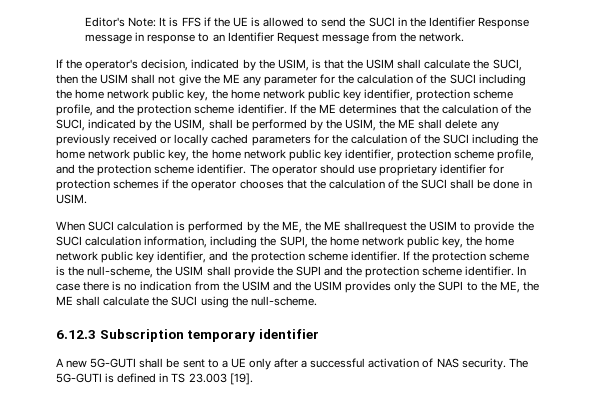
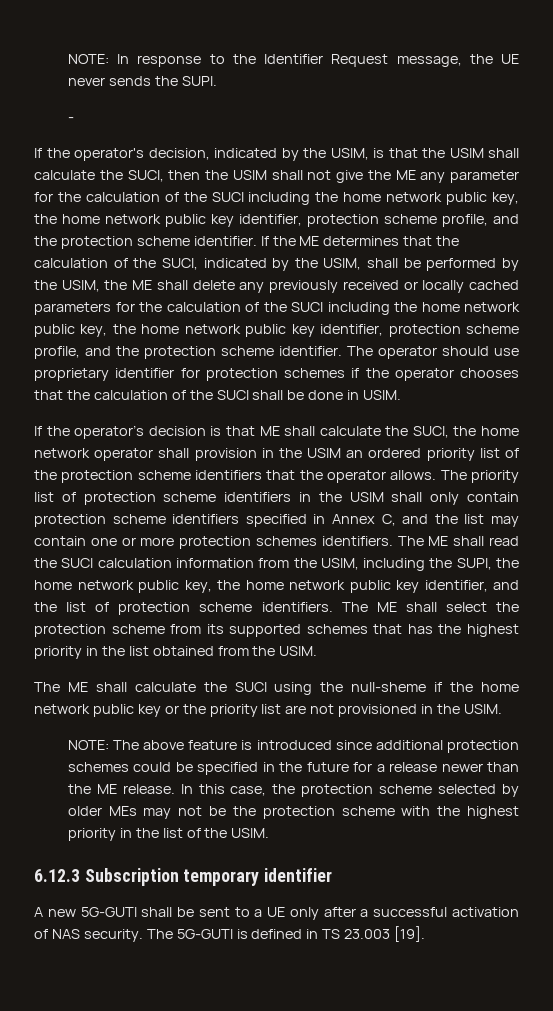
- Editor's Note: It is FFS if the UE is allowed to send the SUCI in the Identifier Response message in response to an Identifier Request message from the network.
+ NOTE: In response to the Identifier Request message, the UE never sends the SUPI.
+ -
- When SUCI calculation is performed by the ME, the ME shallrequest the USIM to provide the SUCI calculation information, including the SUPI, the home network public key, the home network public key identifier, and the protection scheme identifier. If the protection scheme is the null-scheme, the USIM shall provide the SUPI and the protection scheme identifier. In case there is no indication from the USIM and the USIM provides only the SUPI to the ME, the ME shall calculate the SUCI using the null-scheme.
+ If the operator’s decision is that ME shall calculate the SUCI, the home network operator shall provision in the USIM an ordered priority list of the protection scheme identifiers that the operator allows. The priority list of protection scheme identifiers in the USIM shall only contain protection scheme identifiers specified in Annex C, and the list may contain one or more protection schemes identifiers. The ME shall read the SUCI calculation information from the USIM, including the SUPI, the home network public key, the home network public key identifier, and the list of protection scheme identifiers. The ME shall select the protection scheme from its supported schemes that has the highest priority in the list obtained from the USIM.
+ The ME shall calculate the SUCI using the null-sheme if the home network public key or the priority list are not provisioned in the USIM.
+ NOTE: The above feature is introduced since additional protection schemes could be specified in the future for a release newer than the ME release. In this case, the protection scheme selected by older MEs may not be the protection scheme with the highest priority in the list of the USIM.

